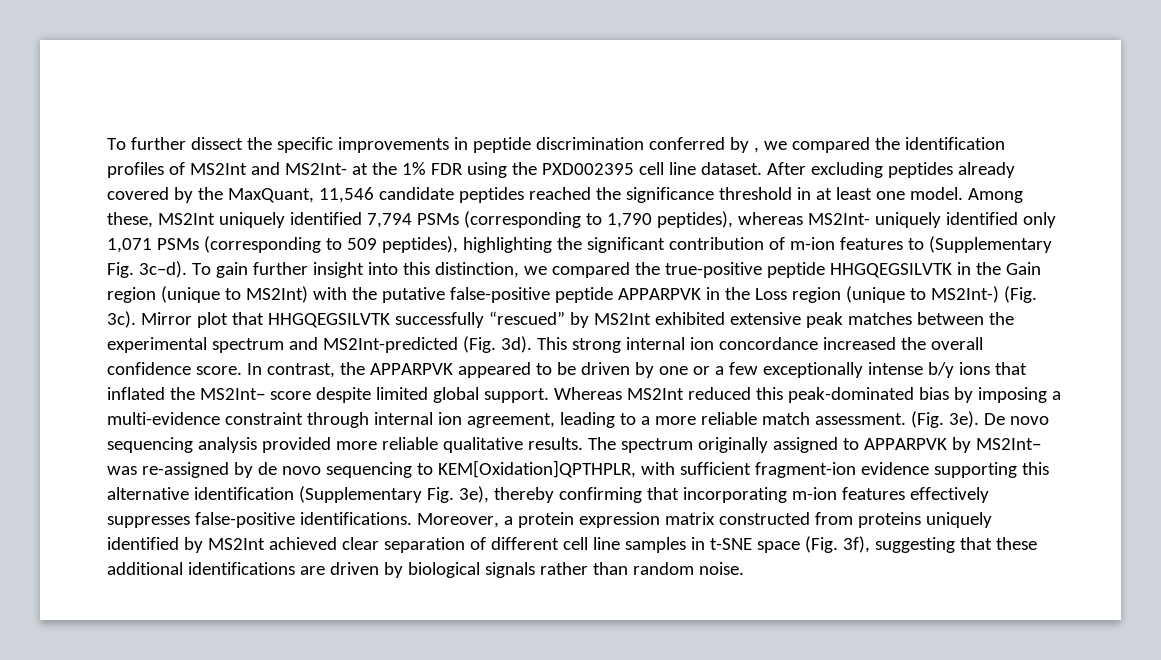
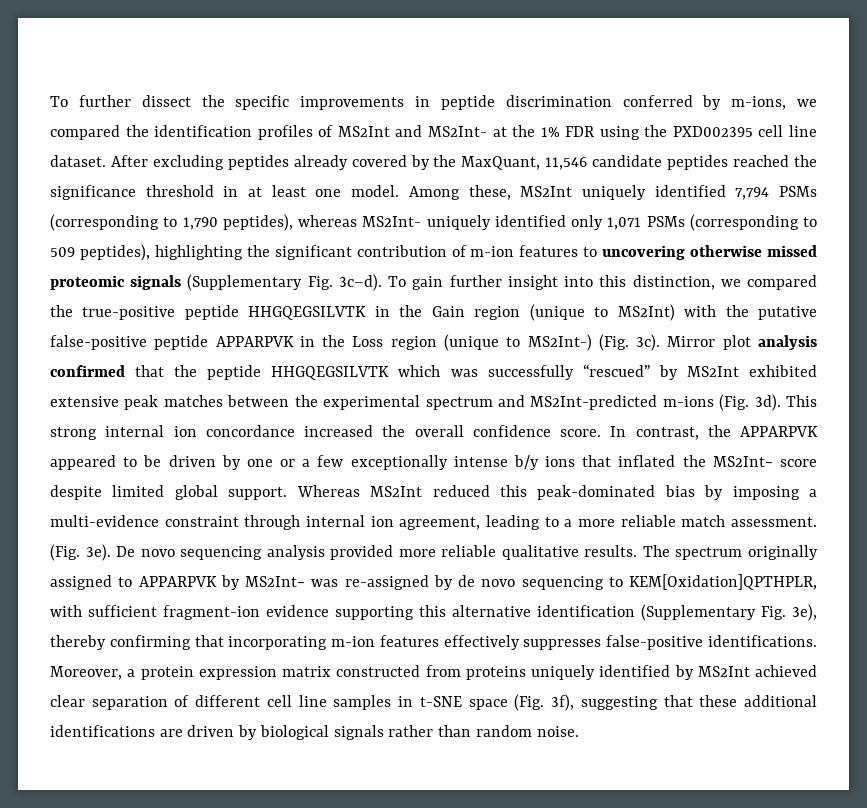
- To further dissect the specific improvements in peptide discrimination conferred by , we compared the identification profiles of MS2Int and MS2Int- at the 1% FDR using the PXD002395 cell line dataset.
+ To further dissect the specific improvements in peptide discrimination conferred by m-ions, we compared the identification profiles of MS2Int and MS2Int- at the 1% FDR using the PXD002395 cell line dataset.
- Among these, MS2Int uniquely identified 7,794 PSMs (corresponding to 1,790 peptides), whereas MS2Int- uniquely identified only 1,071 PSMs (corresponding to 509 peptides), highlighting the significant contribution of m-ion features to (Supplementary Fig. 3c–d).
+ Among these, MS2Int uniquely identified 7,794 PSMs (corresponding to 1,790 peptides), whereas MS2Int- uniquely identified only 1,071 PSMs (corresponding to 509 peptides), highlighting the significant contribution of m-ion features to uncovering otherwise missed proteomic signals (Supplementary Fig. 3c–d).
- Mirror plot that HHGQEGSILVTK successfully “rescued” by MS2Int exhibited extensive peak matches between the experimental spectrum and MS2Int-predicted (Fig. 3d).
+ Mirror plot analysis confirmed that the peptide HHGQEGSILVTK which was successfully “rescued” by MS2Int exhibited extensive peak matches between the experimental spectrum and MS2Int-predicted m-ions (Fig. 3d).

